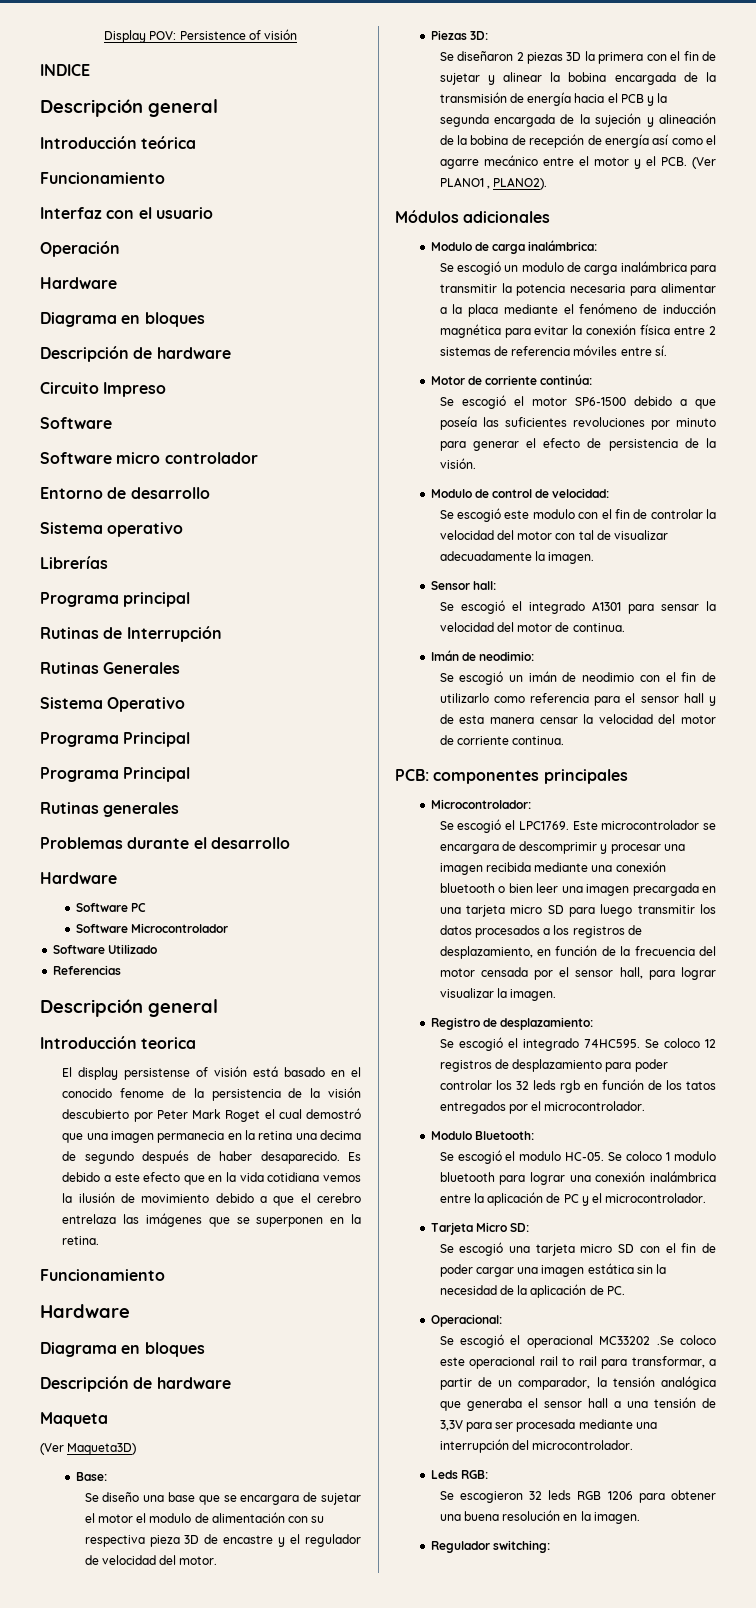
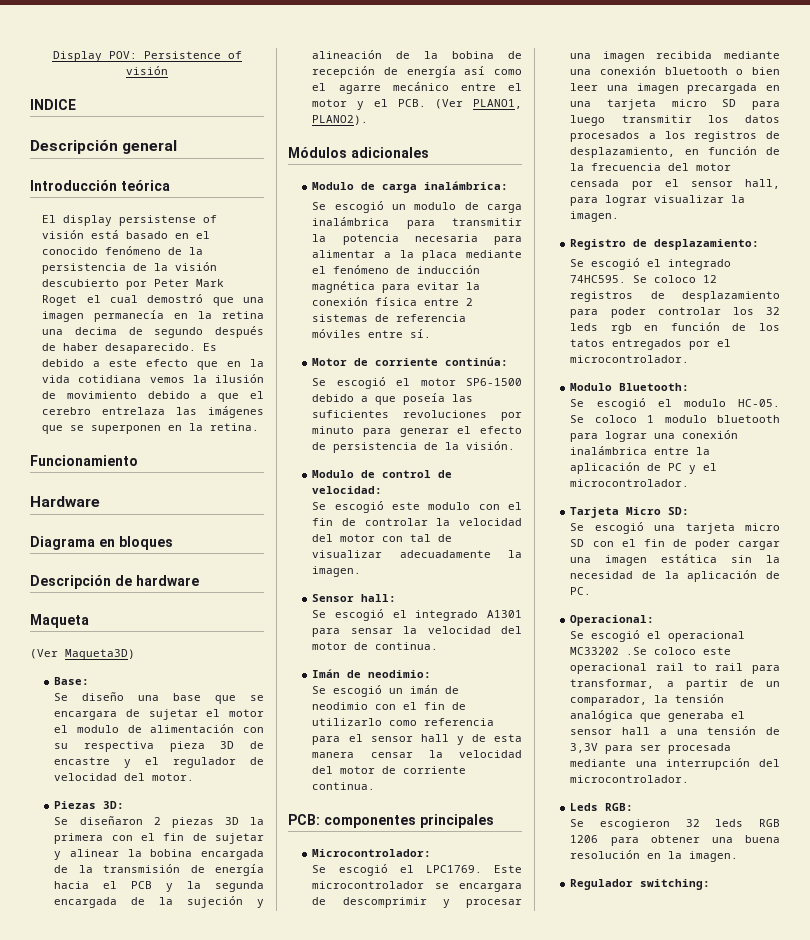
  Introducción teórica
- Funcionamiento
- Interfaz con el usuario
- Operación
- Hardware
- Diagrama en bloques
- Descripción de hardware
- Circuito Impreso
- Software
- Software micro controlador
- Entorno de desarrollo
- Sistema operativo
- Librerías
- Programa principal
- Rutinas de Interrupción
- Rutinas Generales
- Sistema Operativo
- Programa Principal
- Programa Principal
- Rutinas generales
- Problemas durante el desarrollo
- Hardware
- Software PC
- Software Microcontrolador
- Software Utilizado
- Referencias
- Descripción general
- Introducción teorica
- El display persistense of visión está basado en el conocido fenome de la persistencia de la visión descubierto por Peter Mark Roget el cual demostró que una imagen permanecia en la retina una decima de segundo después de haber desaparecido.
+ El display persistense of visión está basado en el conocido fenómeno de la persistencia de la visión descubierto por Peter Mark Roget el cual demostró que una imagen permanecía en la retina una decima de segundo después de haber desaparecido.
- Se diseñaron 2 piezas 3D la primera con el fin de sujetar y alinear la bobina encargada de la transmisión de energía hacia el PCB y la segunda encargada de la sujeción y alineación de la bobina de recepción de energía así como el agarre mecánico entre el motor y el PCB. (Ver PLANO1 , PLANO2).
+ Se diseñaron 2 piezas 3D la primera con el fin de sujetar y alinear la bobina encargada de la transmisión de energía hacia el PCB y la segunda encargada de la sujeción y alineación de la bobina de recepción de energía así como el agarre mecánico entre el motor y el PCB. (Ver PLANO1, PLANO2).

